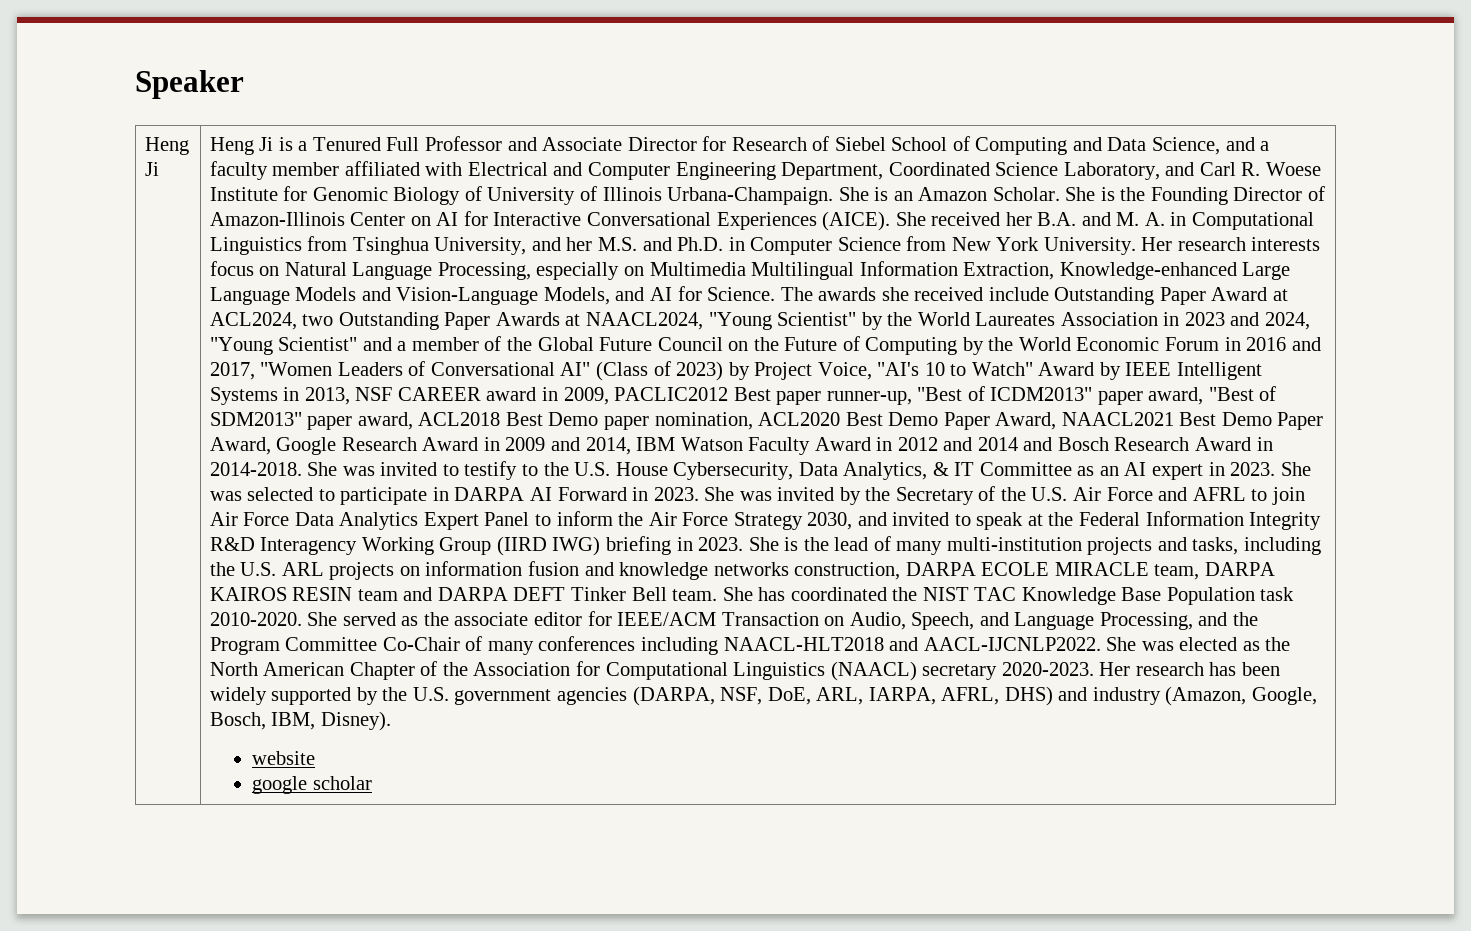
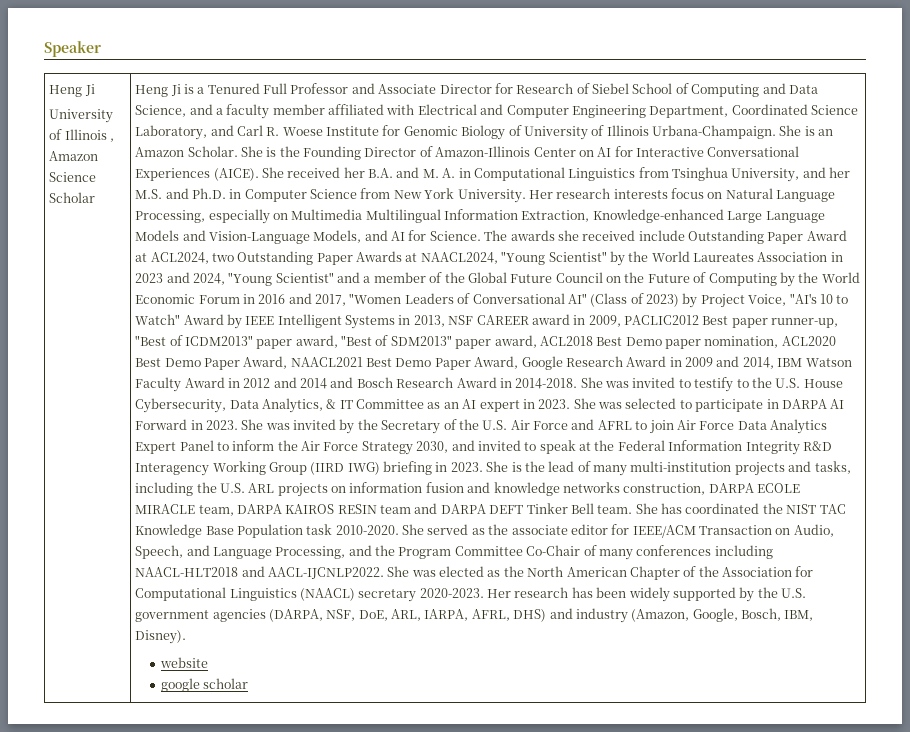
+ University of Illinois , Amazon Science Scholar

